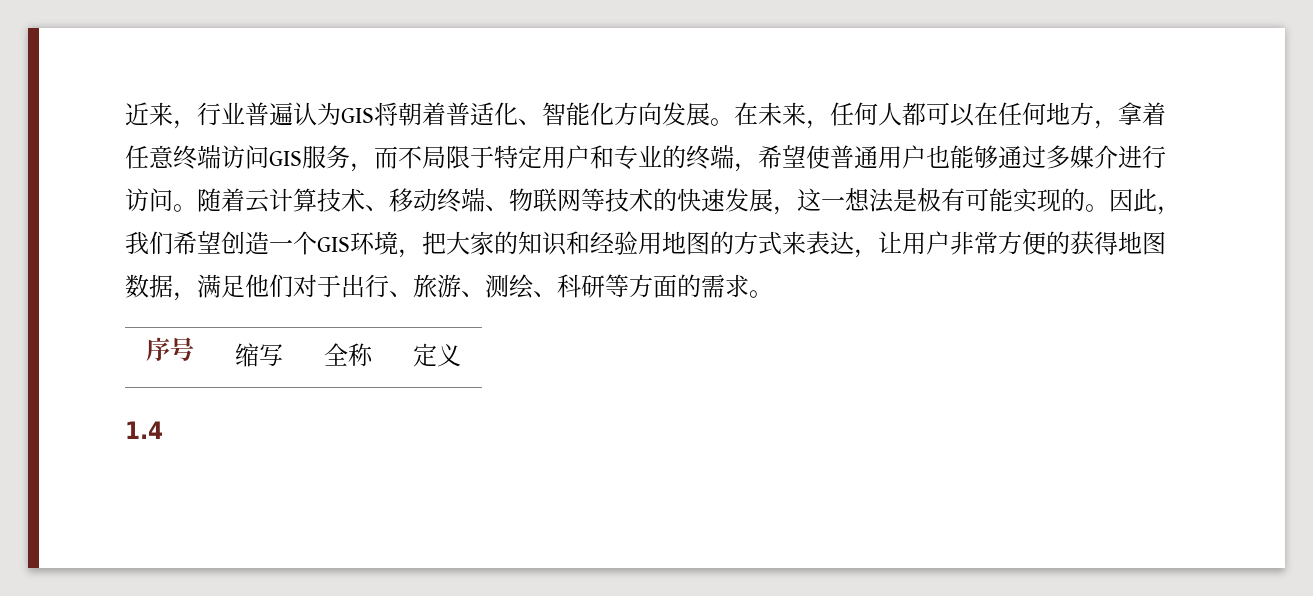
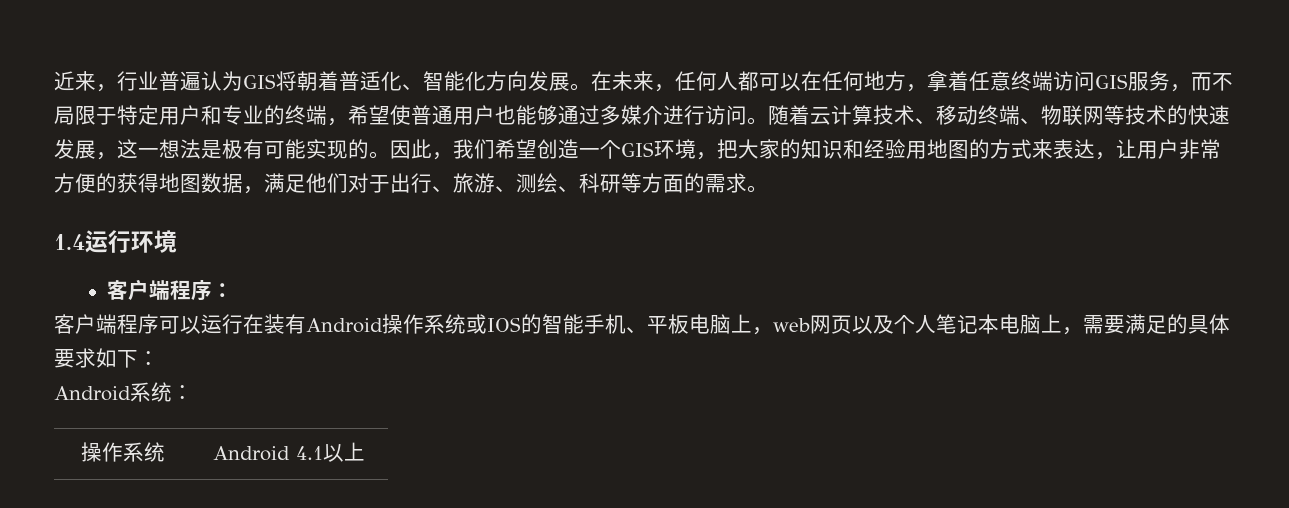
- 序号 | 缩写 | 全称 | 定义
- 1.4
+ 1.4运行环境
+ 客户端程序：
+ 客户端程序可以运行在装有Android操作系统或IOS的智能手机、平板电脑上，web网页以及个人笔记本电脑上，需要满足的具体要求如下：
+ Android系统：
+ 操作系统 | Android 4.1以上

